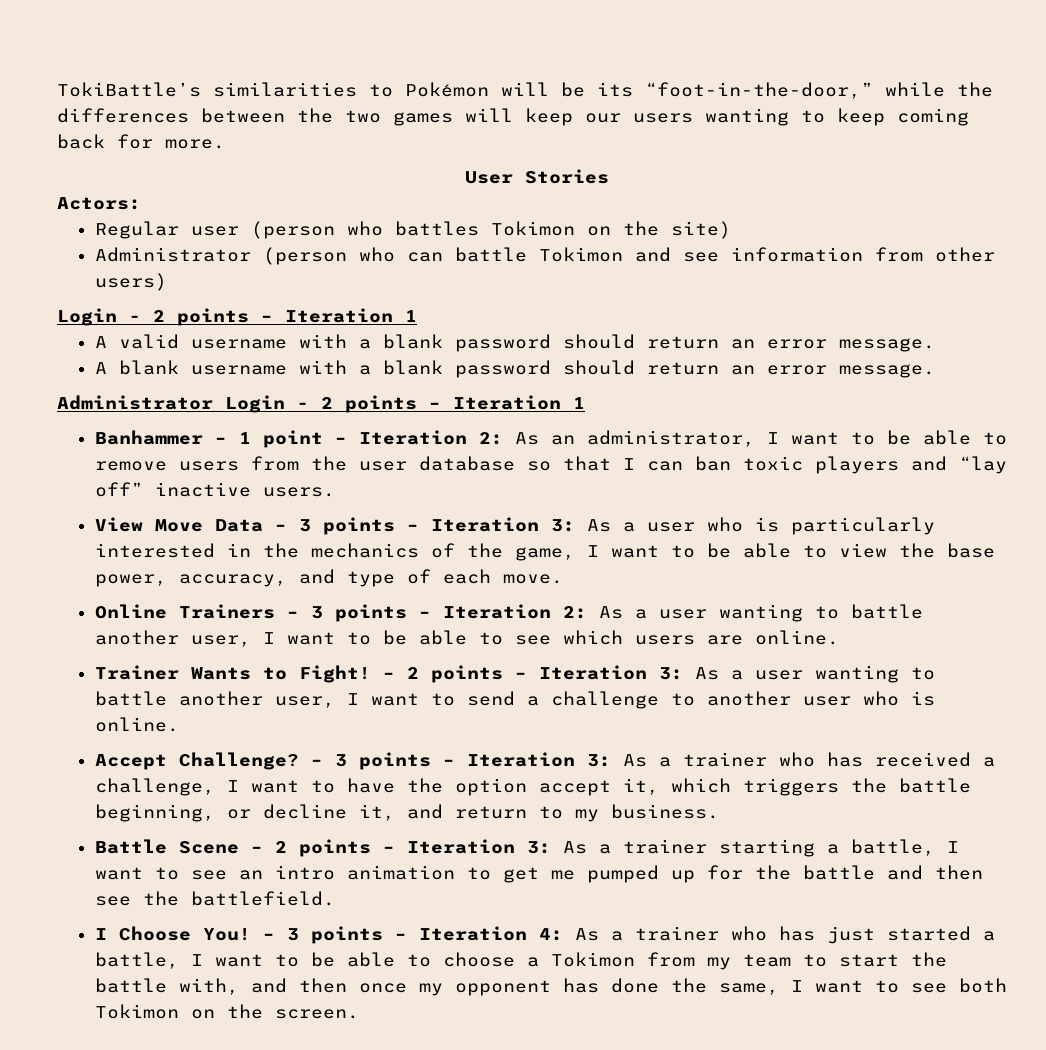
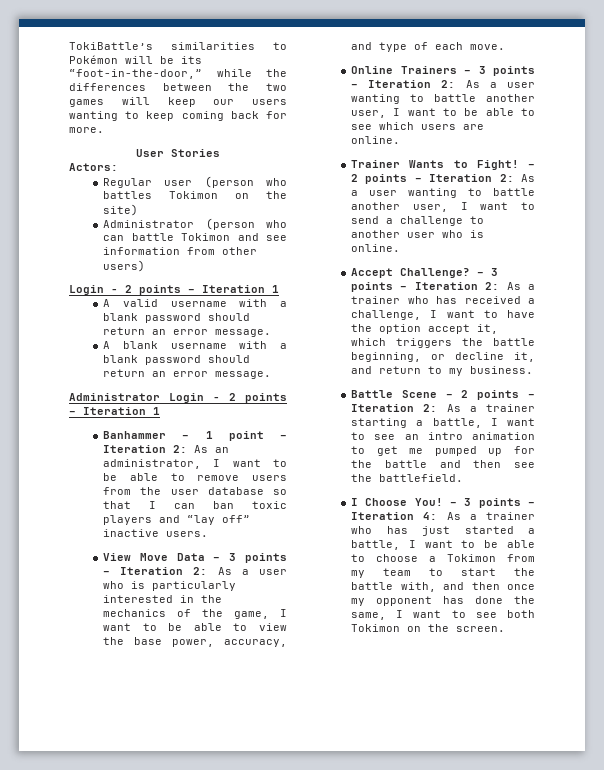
- View Move Data – 3 points – Iteration 3: As a user who is particularly interested in the mechanics of the game, I want to be able to view the base power, accuracy, and type of each move.
+ View Move Data – 3 points – Iteration 2: As a user who is particularly interested in the mechanics of the game, I want to be able to view the base power, accuracy, and type of each move.
- – 2 points – Iteration 3: As a user wanting to battle another user, I want to send a challenge to another user who is online.
+ – 2 points – Iteration 2: As a user wanting to battle another user, I want to send a challenge to another user who is online.
- – 3 points – Iteration 3: As a trainer who has received a challenge, I want to have the option accept it, which triggers the battle beginning, or decline it, and return to my business.
+ – 3 points – Iteration 2: As a trainer who has received a challenge, I want to have the option accept it, which triggers the battle beginning, or decline it, and return to my business.
- Battle Scene – 2 points – Iteration 3: As a trainer starting a battle, I want to see an intro animation to get me pumped up for the battle and then see the battlefield.
+ Battle Scene – 2 points – Iteration 2: As a trainer starting a battle, I want to see an intro animation to get me pumped up for the battle and then see the battlefield.

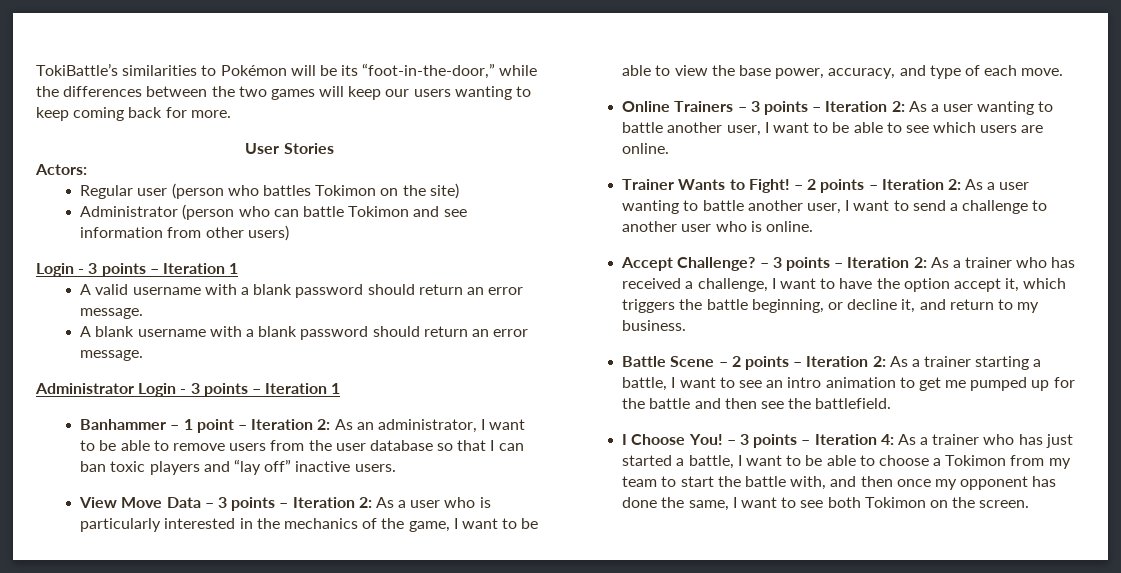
  Administrator (person who can battle Tokimon and see information from other users)
- Login - 2 points – Iteration 1
+ Login - 3 points – Iteration 1
- Administrator Login - 2 points – Iteration 1
+ Administrator Login - 3 points – Iteration 1

